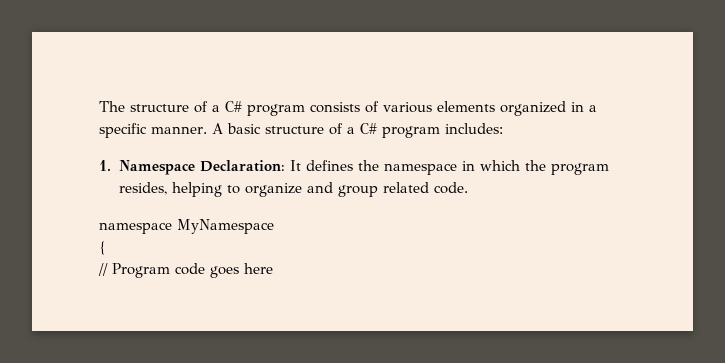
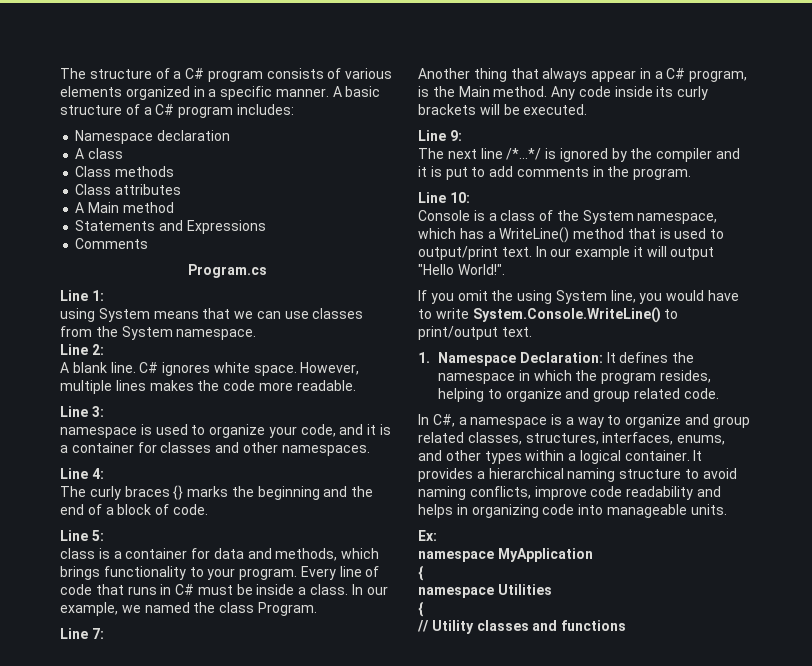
+ Namespace declaration
+ A class
+ Class methods
+ Class attributes
+ A Main method
+ Statements and Expressions
+ Comments
+ Program.cs
+ Line 1:
+ using System means that we can use classes from the System namespace.
+ Line 2:
+ A blank line. C# ignores white space. However, multiple lines makes the code more readable.
+ Line 3:
+ namespace is used to organize your code, and it is a container for classes and other namespaces.
+ Line 4:
+ The curly braces {} marks the beginning and the end of a block of code.
+ Line 5:
+ class is a container for data and methods, which brings functionality to your program. Every line of code that runs in C# must be inside a class. In our example, we named the class Program.
+ Line 7:
+ Another thing that always appear in a C# program, is the Main method. Any code inside its curly brackets will be executed.
+ Line 9:
+ The next line /*...*/ is ignored by the compiler and it is put to add comments in the program.
+ Line 10:
+ Console is a class of the System namespace, which has a WriteLine() method that is used to output/print text. In our example it will output "Hello World!".
+ If you omit the using System line, you would have to write System.Console.WriteLine() to print/output text.
- namespace MyNamespace
+ In C#, a namespace is a way to organize and group related classes, structures, interfaces, enums, and other types within a logical container. It provides a hierarchical naming structure to avoid naming conflicts, improve code readability and helps in organizing code into manageable units.
+ Ex:
+ namespace MyApplication
  {
- // Program code goes here
+ namespace Utilities
+ {
+ // Utility classes and functions

